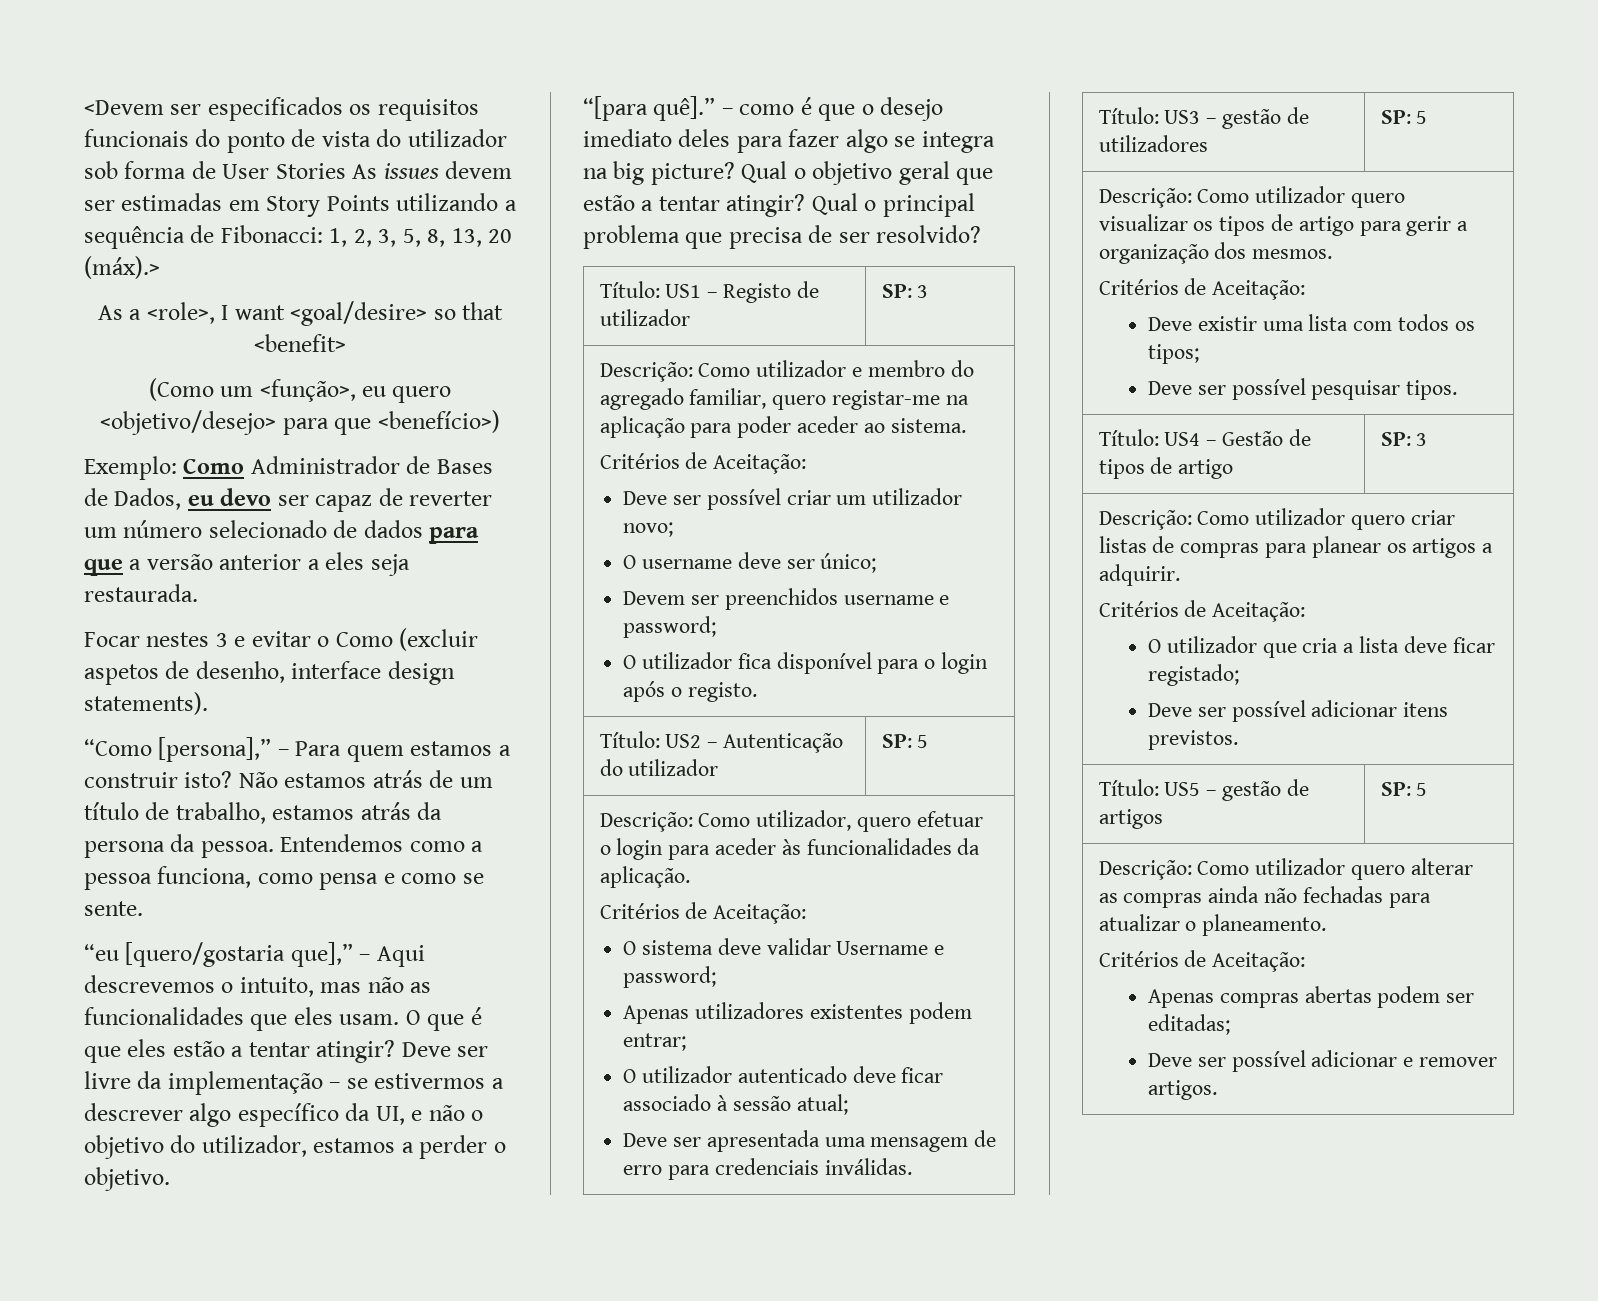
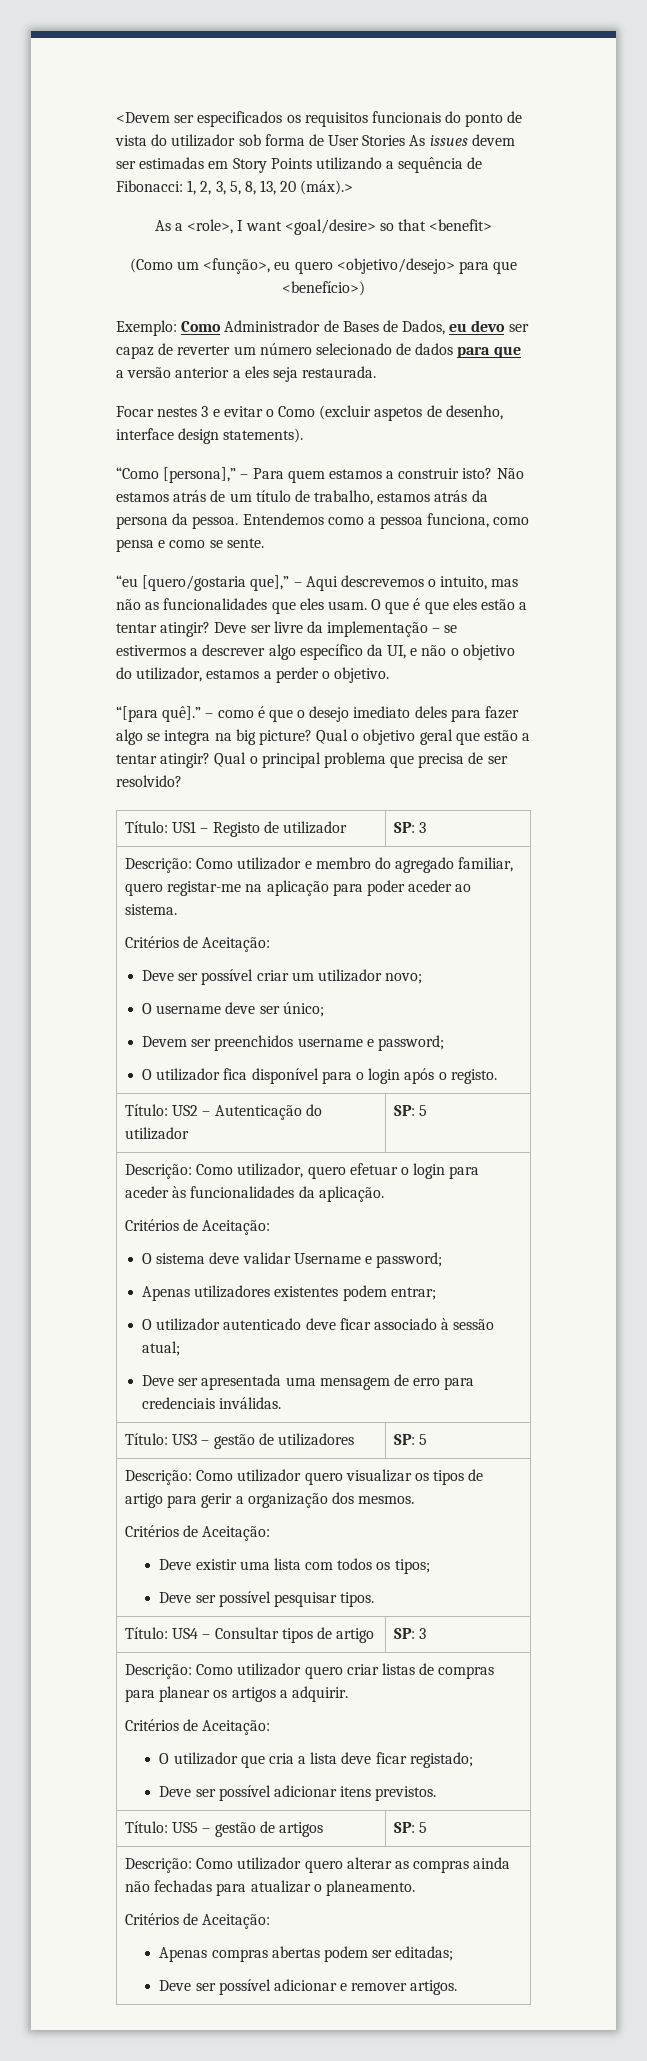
- Título: US4 – Gestão de tipos de artigo | SP: 3
+ Título: US4 – Consultar tipos de artigo | SP: 3

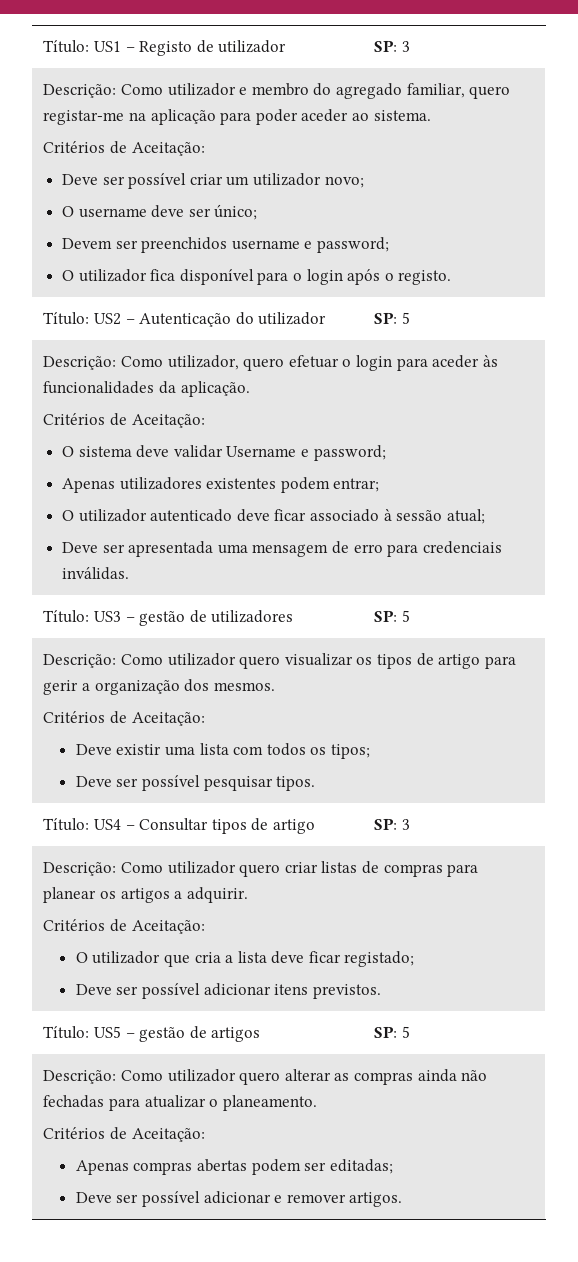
- <Devem ser especificados os requisitos funcionais do ponto de vista do utilizador sob forma de User Stories As issues devem ser estimadas em Story Points utilizando a sequência de Fibonacci: 1, 2, 3, 5, 8, 13, 20 (máx).>
- As a <role>, I want <goal/desire> so that <benefit>
- (Como um <função>, eu quero <objetivo/desejo> para que <benefício>)
- Exemplo: Como Administrador de Bases de Dados, eu devo ser capaz de reverter um número selecionado de dados para que a versão anterior a eles seja restaurada.
- Focar nestes 3 e evitar o Como (excluir aspetos de desenho, interface design statements).
- “Como [persona],” – Para quem estamos a construir isto? Não estamos atrás de um título de trabalho, estamos atrás da persona da pessoa. Entendemos como a pessoa funciona, como pensa e como se sente.
- “eu [quero/gostaria que],” – Aqui descrevemos o intuito, mas não as funcionalidades que eles usam. O que é que eles estão a tentar atingir? Deve ser livre da implementação – se estivermos a descrever algo específico da UI, e não o objetivo do utilizador, estamos a perder o objetivo.
- “[para quê].” – como é que o desejo imediato deles para fazer algo se integra na big picture? Qual o objetivo geral que estão a tentar atingir? Qual o principal problema que precisa de ser resolvido?

